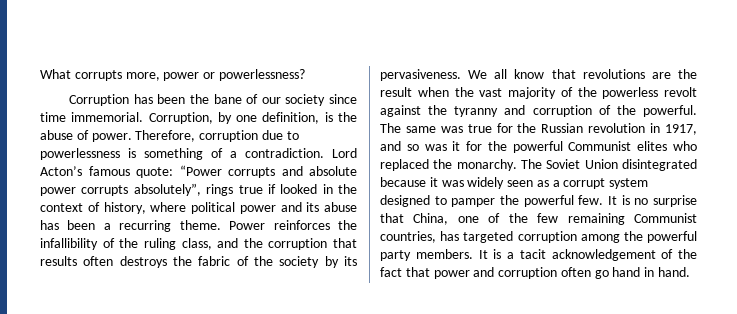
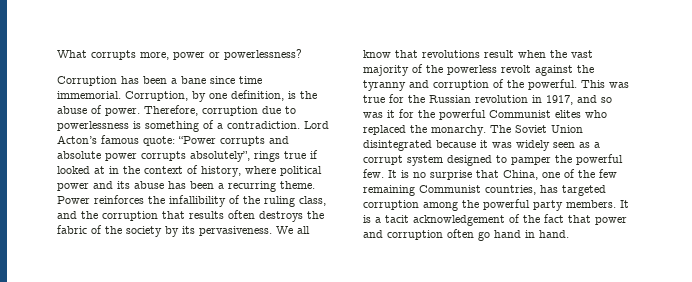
- Corruption has been the bane of our society since time immemorial.
+ Corruption has been a bane since time immemorial.
- Lord Acton’s famous quote: “Power corrupts and absolute power corrupts absolutely”, rings true if looked in the context of history, where political power and its abuse has been a recurring theme.
+ Lord Acton’s famous quote: “Power corrupts and absolute power corrupts absolutely”, rings true if looked at in the context of history, where political power and its abuse has been a recurring theme.
- We all know that revolutions are the result when the vast majority of the powerless revolt against the tyranny and corruption of the powerful.
+ We all know that revolutions result when the vast majority of the powerless revolt against the tyranny and corruption of the powerful.
- The same was true for the Russian revolution in 1917, and so was it for the powerful Communist elites who replaced the monarchy.
+ This was true for the Russian revolution in 1917, and so was it for the powerful Communist elites who replaced the monarchy.

